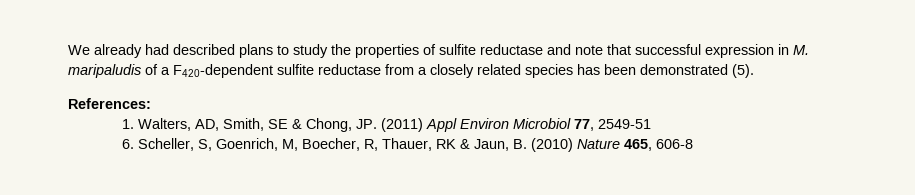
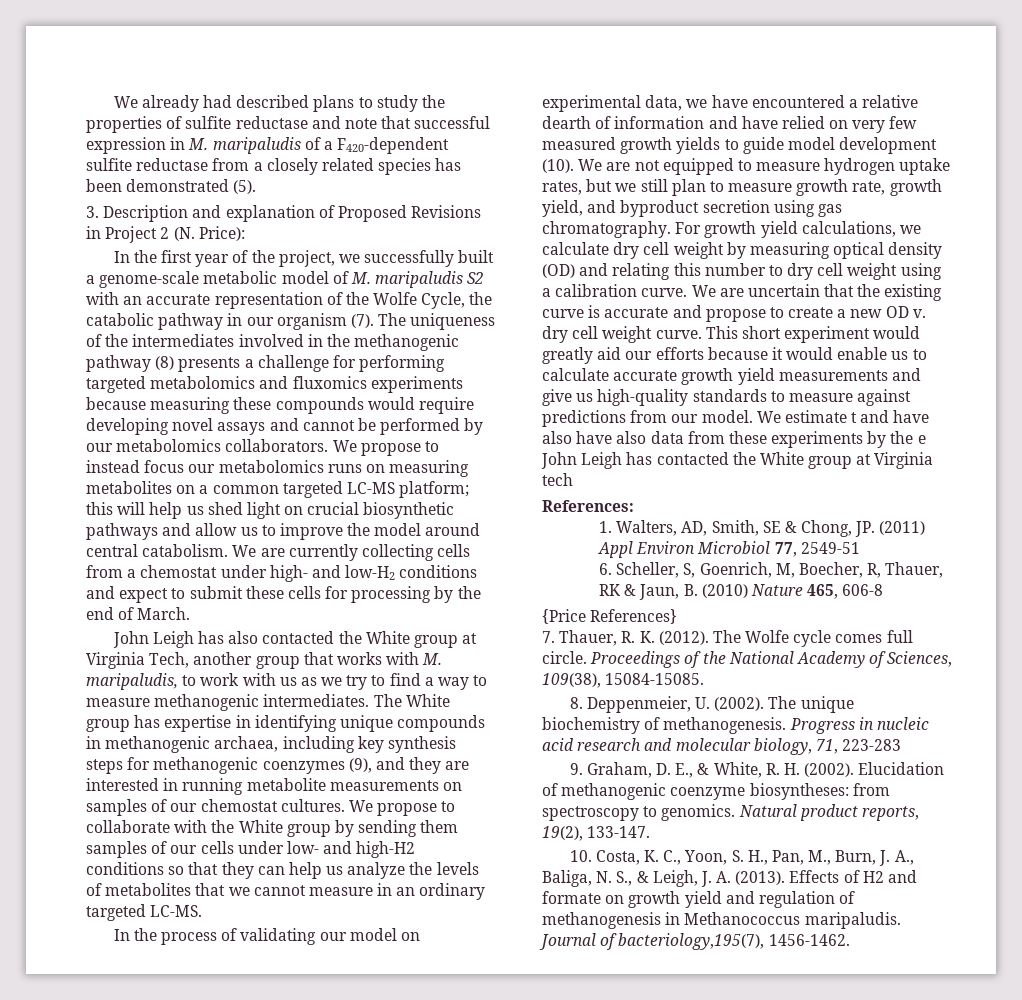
+ 3. Description and explanation of Proposed Revisions in Project 2 (N. Price):
+ In the first year of the project, we successfully built a genome-scale metabolic model of M. maripaludis S2 with an accurate representation of the Wolfe Cycle, the catabolic pathway in our organism (7). The uniqueness of the intermediates involved in the methanogenic pathway (8) presents a challenge for performing targeted metabolomics and fluxomics experiments because measuring these compounds would require developing novel assays and cannot be performed by our metabolomics collaborators. We propose to instead focus our metabolomics runs on measuring metabolites on a common targeted LC-MS platform; this will help us shed light on crucial biosynthetic pathways and allow us to improve the model around central catabolism. We are currently collecting cells from a chemostat under high- and low-H2 conditions and expect to submit these cells for processing by the end of March.
+ John Leigh has also contacted the White group at Virginia Tech, another group that works with M. maripaludis, to work with us as we try to find a way to measure methanogenic intermediates. The White group has expertise in identifying unique compounds in methanogenic archaea, including key synthesis steps for methanogenic coenzymes (9), and they are interested in running metabolite measurements on samples of our chemostat cultures. We propose to collaborate with the White group by sending them samples of our cells under low- and high-H2 conditions so that they can help us analyze the levels of metabolites that we cannot measure in an ordinary targeted LC-MS.
+ In the process of validating our model on experimental data, we have encountered a relative dearth of information and have relied on very few measured growth yields to guide model development (10). We are not equipped to measure hydrogen uptake rates, but we still plan to measure growth rate, growth yield, and byproduct secretion using gas chromatography. For growth yield calculations, we calculate dry cell weight by measuring optical density (OD) and relating this number to dry cell weight using a calibration curve. We are uncertain that the existing curve is accurate and propose to create a new OD v. dry cell weight curve. This short experiment would greatly aid our efforts because it would enable us to calculate accurate growth yield measurements and give us high-quality standards to measure against predictions from our model. We estimate t and have also have also data from these experiments by the e John Leigh has contacted the White group at Virginia tech
+ {Price References}
+ 7. Thauer, R. K. (2012). The Wolfe cycle comes full circle. Proceedings of the National Academy of Sciences, 109(38), 15084-15085.
+ 8. Deppenmeier, U. (2002). The unique biochemistry of methanogenesis. Progress in nucleic acid research and molecular biology, 71, 223-283
+ 9. Graham, D. E., & White, R. H. (2002). Elucidation of methanogenic coenzyme biosyntheses: from spectroscopy to genomics. Natural product reports, 19(2), 133-147.
+ 10. Costa, K. C., Yoon, S. H., Pan, M., Burn, J. A., Baliga, N. S., & Leigh, J. A. (2013). Effects of H2 and formate on growth yield and regulation of methanogenesis in Methanococcus maripaludis. Journal of bacteriology,195(7), 1456-1462.

